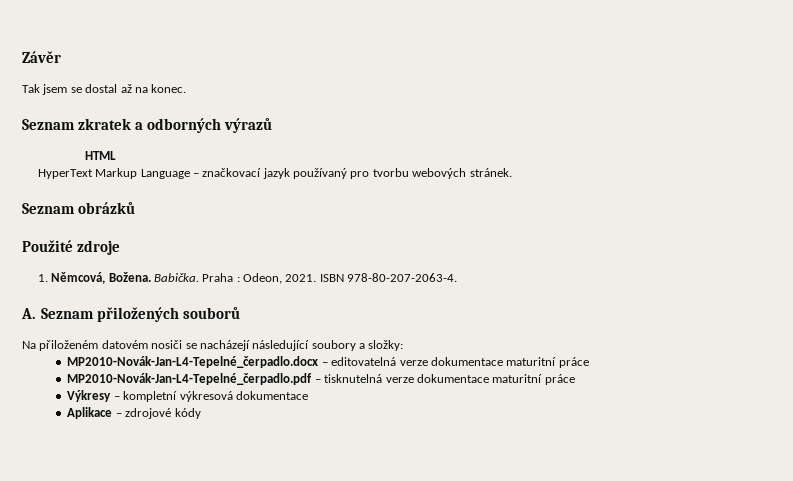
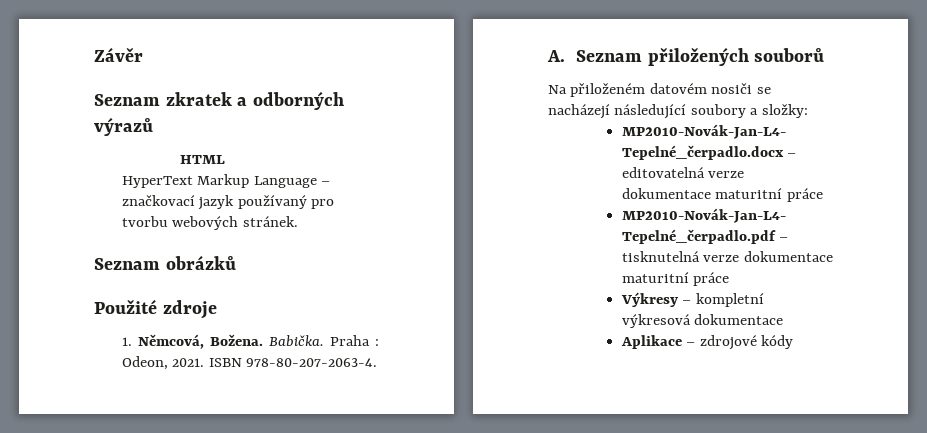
- Tak jsem se dostal až na konec.

